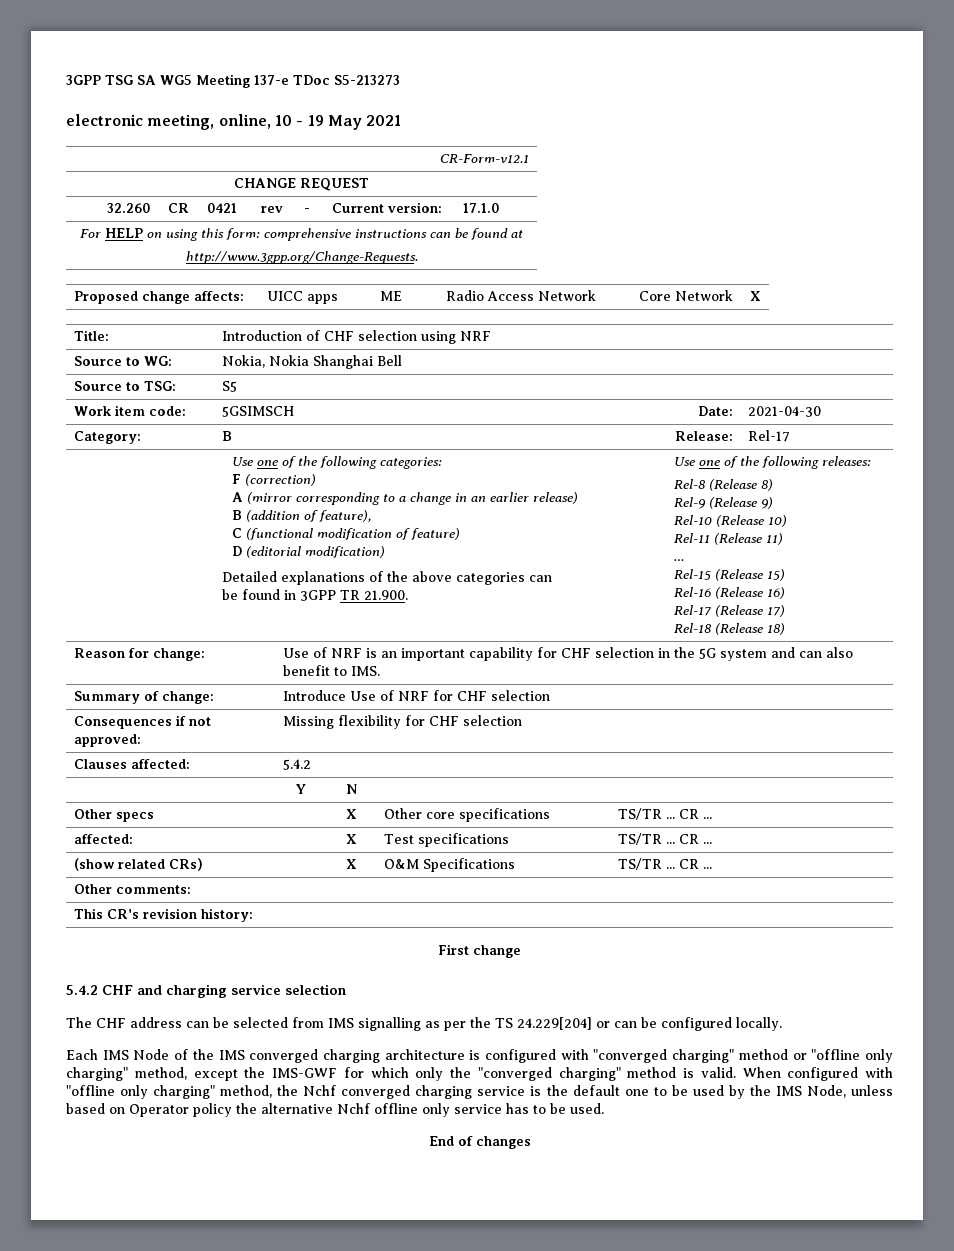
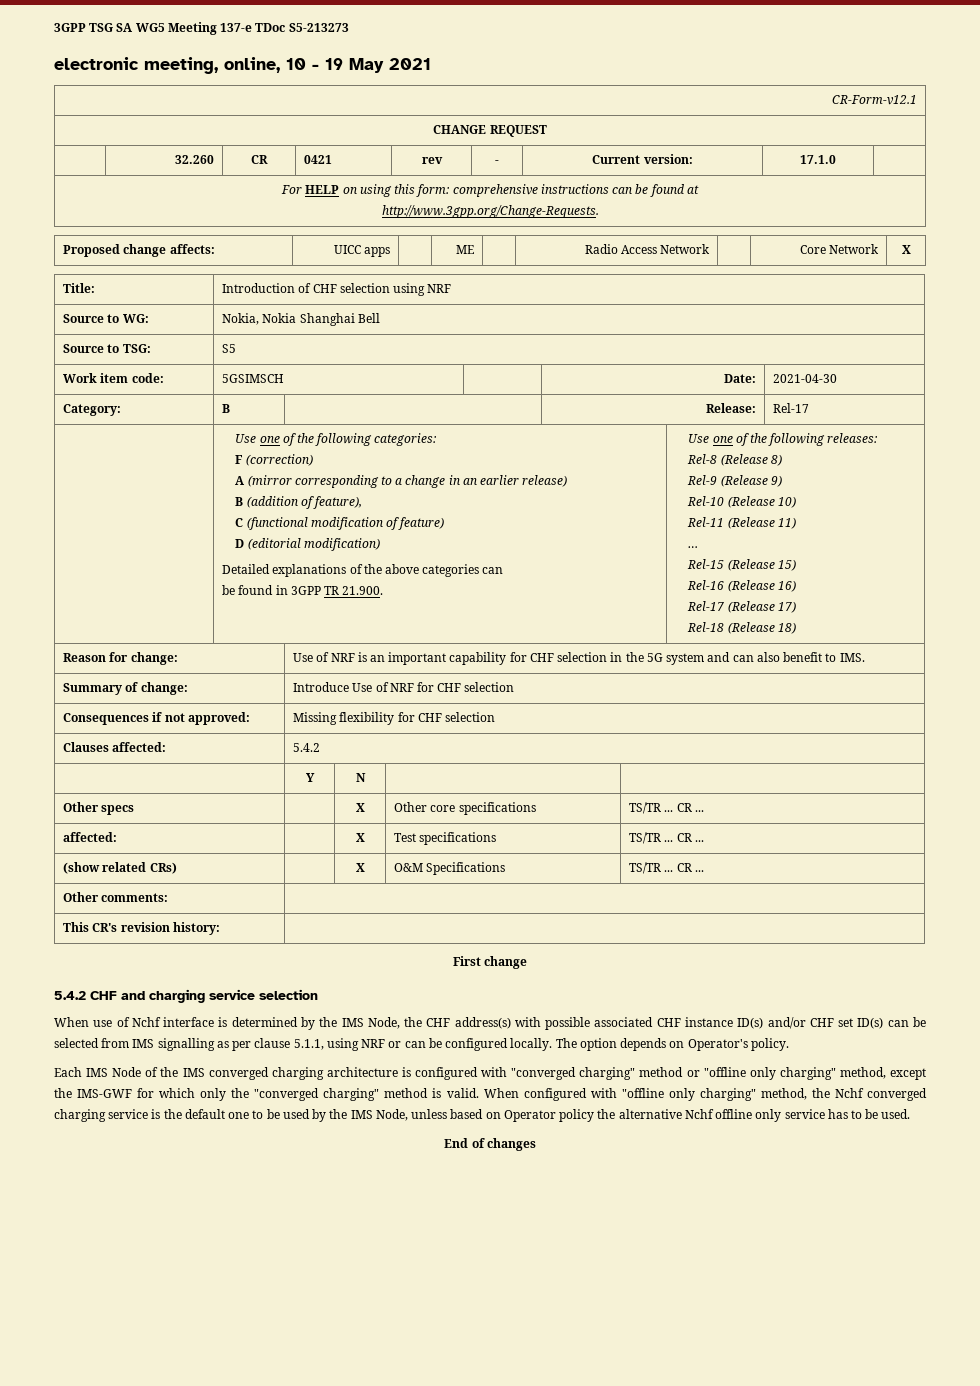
- The CHF address can be selected from IMS signalling as per the TS 24.229[204] or can be configured locally.
+ When use of Nchf interface is determined by the IMS Node, the CHF address(s) with possible associated CHF instance ID(s) and/or CHF set ID(s) can be selected from IMS signalling as per clause 5.1.1, using NRF or can be configured locally. The option depends on Operator's policy.

